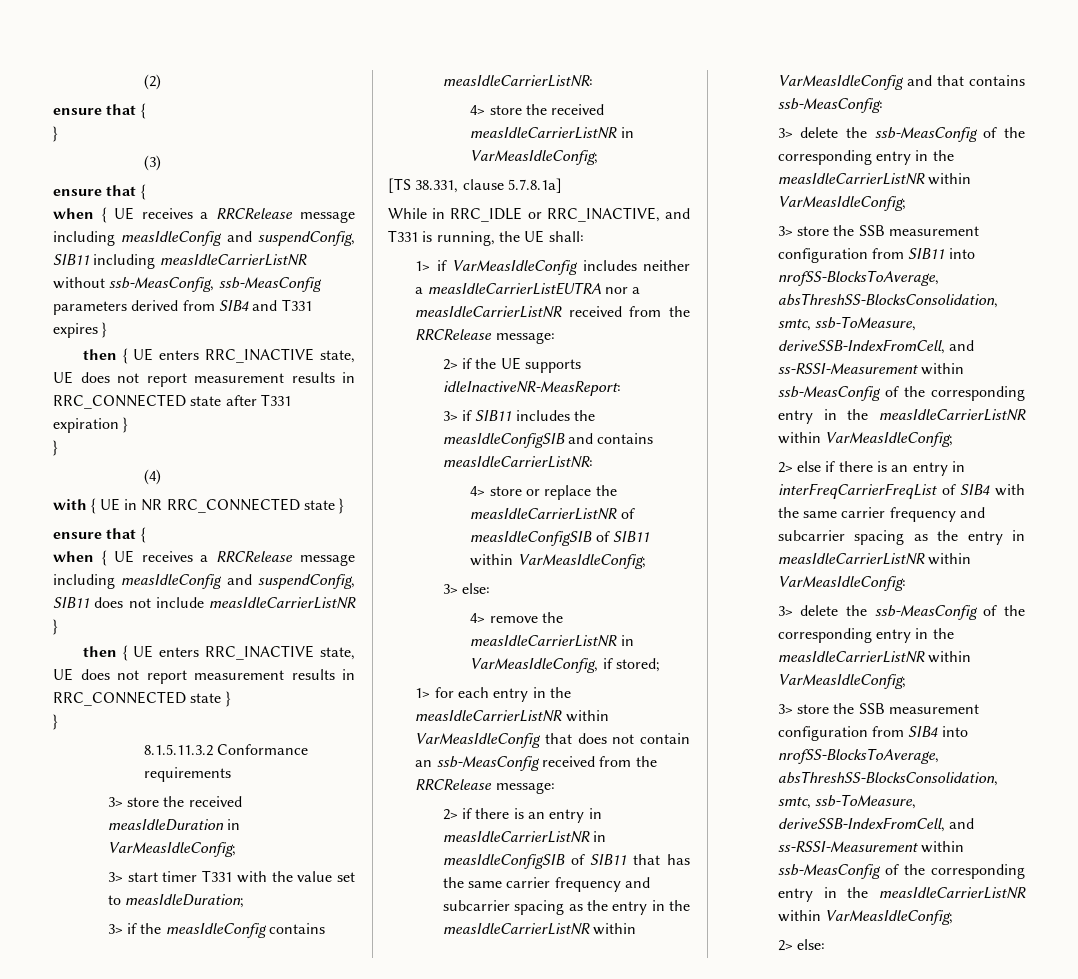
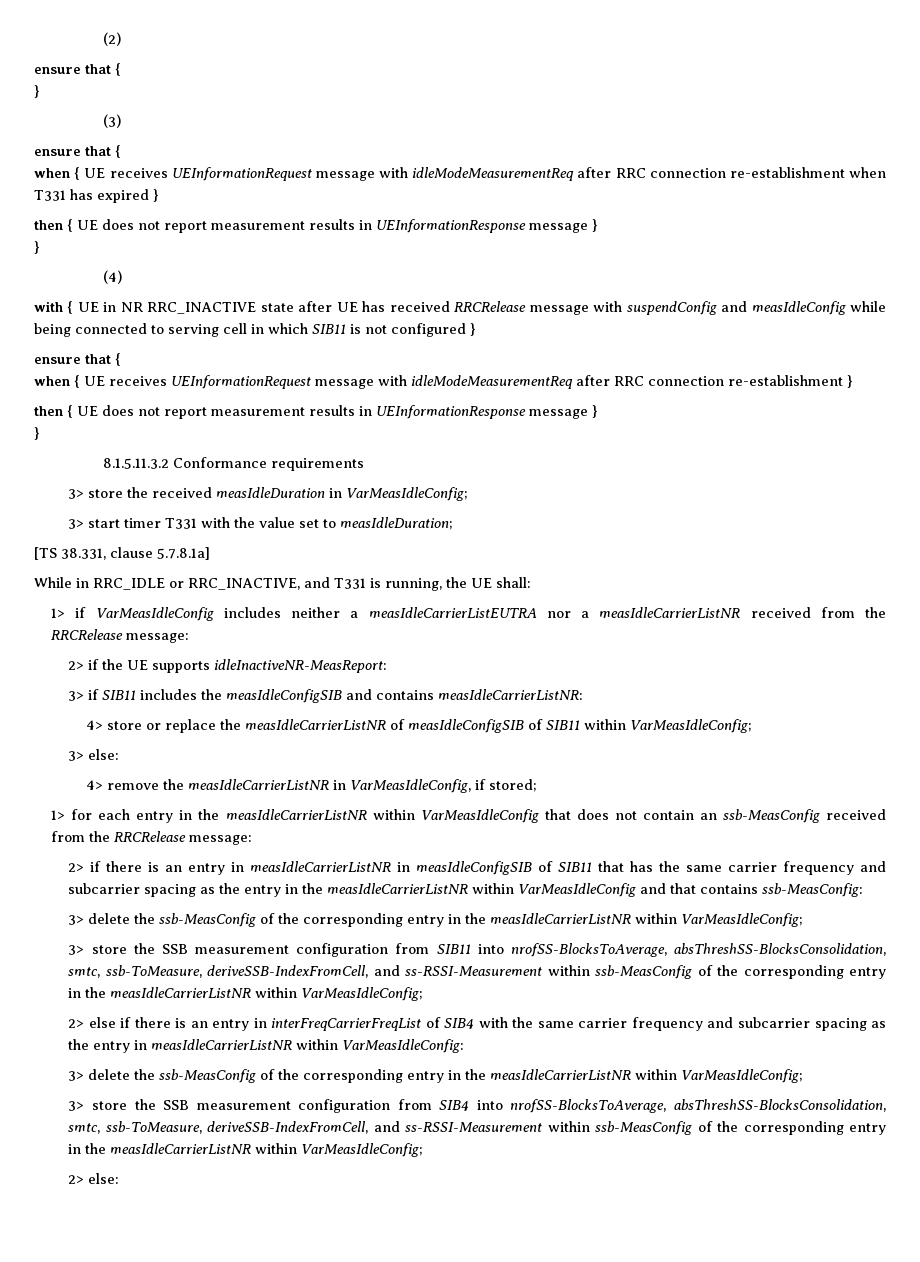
- when { UE receives a RRCRelease message including measIdleConfig and suspendConfig, SIB11 including measIdleCarrierListNR without ssb-MeasConfig, ssb-MeasConfig parameters derived from SIB4 and T331 expires }
- then { UE enters RRC_INACTIVE state, UE does not report measurement results in RRC_CONNECTED state after T331 expiration }
+ when { UE receives UEInformationRequest message with idleModeMeasurementReq after RRC connection re-establishment when T331 has expired }
+ then { UE does not report measurement results in UEInformationResponse message }
- with { UE in NR RRC_CONNECTED state }
+ with { UE in NR RRC_INACTIVE state after UE has received RRCRelease message with suspendConfig and measIdleConfig while being connected to serving cell in which SIB11 is not configured }
- when { UE receives a RRCRelease message including measIdleConfig and suspendConfig, SIB11 does not include measIdleCarrierListNR }
- then { UE enters RRC_INACTIVE state, UE does not report measurement results in RRC_CONNECTED state }
+ when { UE receives UEInformationRequest message with idleModeMeasurementReq after RRC connection re-establishment }
+ then { UE does not report measurement results in UEInformationResponse message }
- 3> if the measIdleConfig contains measIdleCarrierListNR:
- 4> store the received measIdleCarrierListNR in VarMeasIdleConfig;

